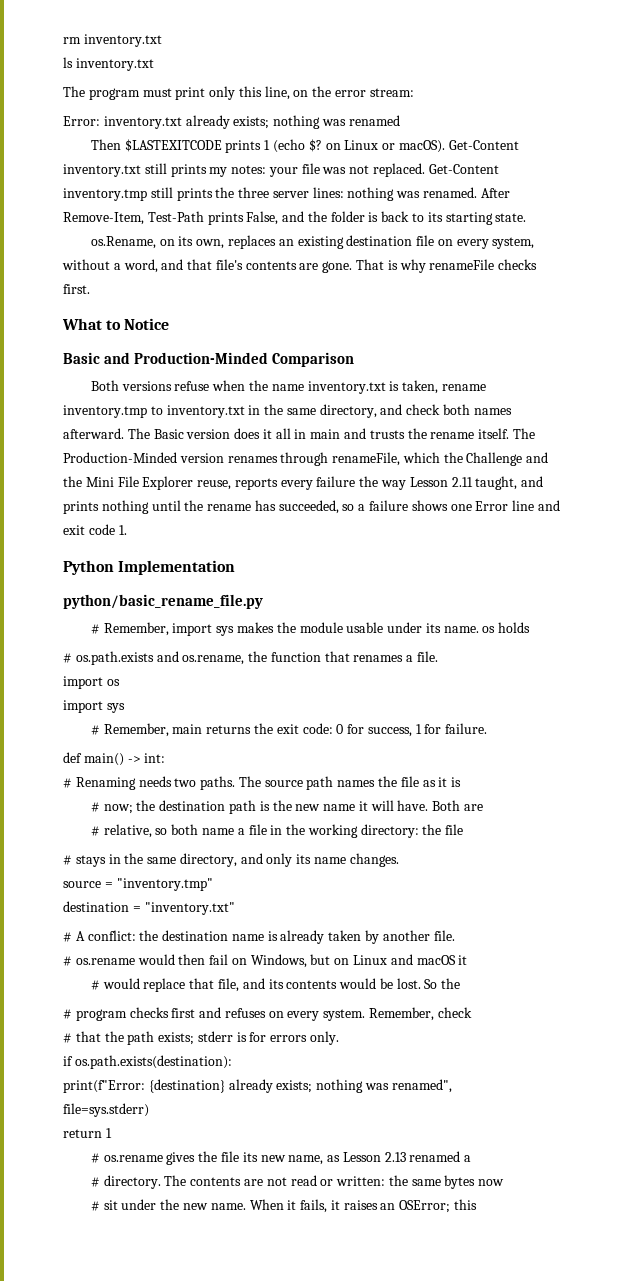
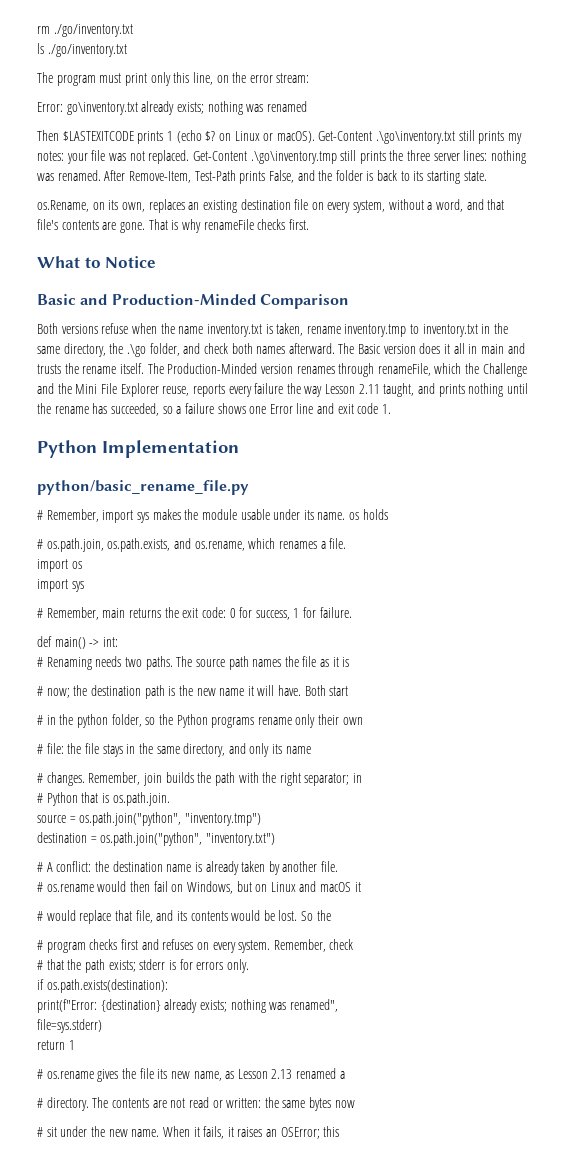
- rm inventory.txt
+ rm ./go/inventory.txt
- ls inventory.txt
+ ls ./go/inventory.txt
- Error: inventory.txt already exists; nothing was renamed
+ Error: go\inventory.txt already exists; nothing was renamed
- Get-Content inventory.txt still prints my notes: your file was not replaced.
+ Get-Content .\go\inventory.txt still prints my notes: your file was not replaced.
- Get-Content inventory.tmp still prints the three server lines: nothing was renamed.
+ Get-Content .\go\inventory.tmp still prints the three server lines: nothing was renamed.
- Both versions refuse when the name inventory.txt is taken, rename inventory.tmp to inventory.txt in the same directory, and check both names afterward.
+ Both versions refuse when the name inventory.txt is taken, rename inventory.tmp to inventory.txt in the same directory, the .\go folder, and check both names afterward.
- # os.path.exists and os.rename, the function that renames a file.
+ # os.path.join, os.path.exists, and os.rename, which renames a file.
- Both are
- # relative, so both name a file in the working directory: the file
- # stays in the same directory, and only its name changes.
+ Both start
+ # in the python folder, so the Python programs rename only their own
+ # file: the file stays in the same directory, and only its name
+ # changes. Remember, join builds the path with the right separator; in
+ # Python that is os.path.join.
- source = "inventory.tmp"
+ source = os.path.join("python", "inventory.tmp")
- destination = "inventory.txt"
+ destination = os.path.join("python", "inventory.txt")

